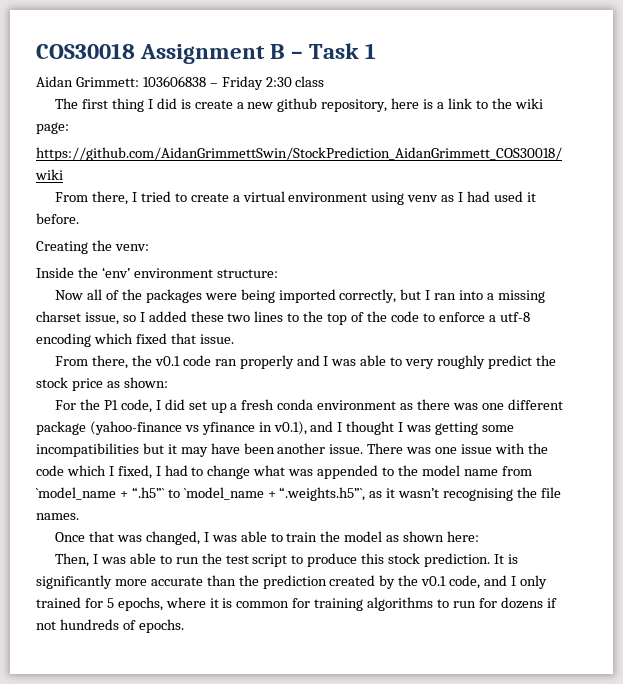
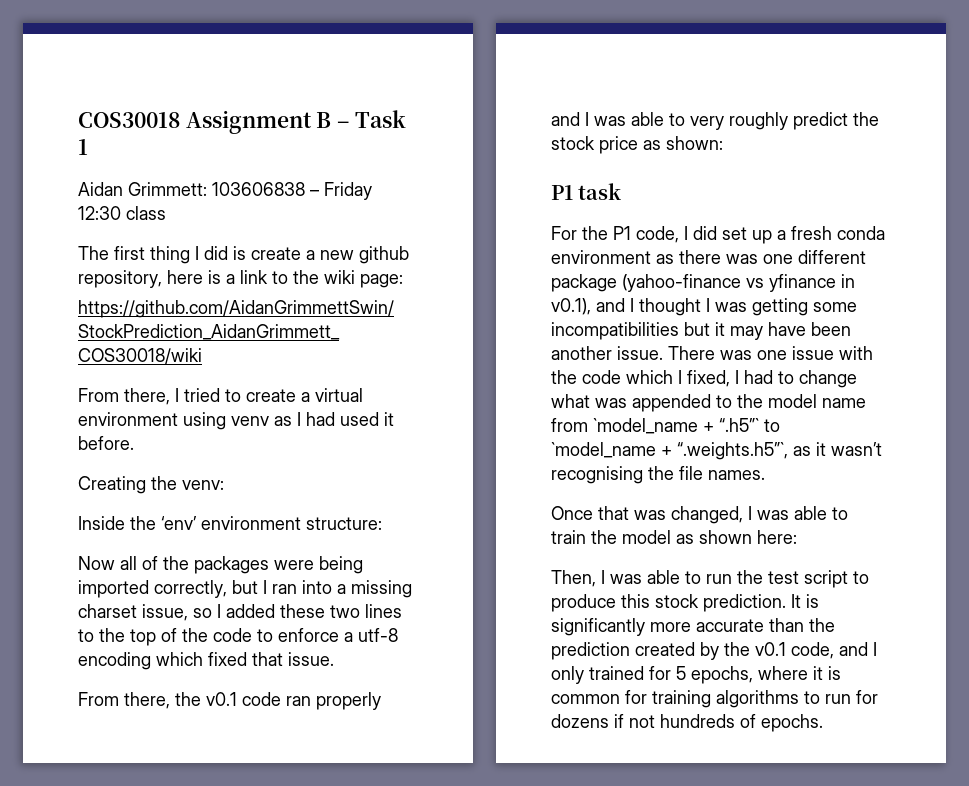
- Aidan Grimmett: 103606838 – Friday 2:30 class
+ Aidan Grimmett: 103606838 – Friday 12:30 class
+ P1 task

